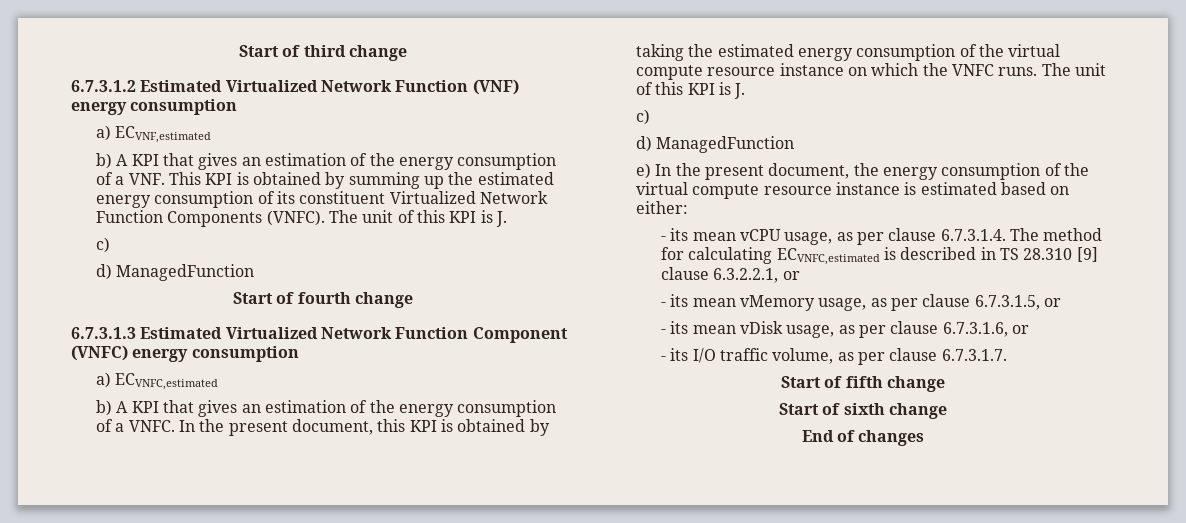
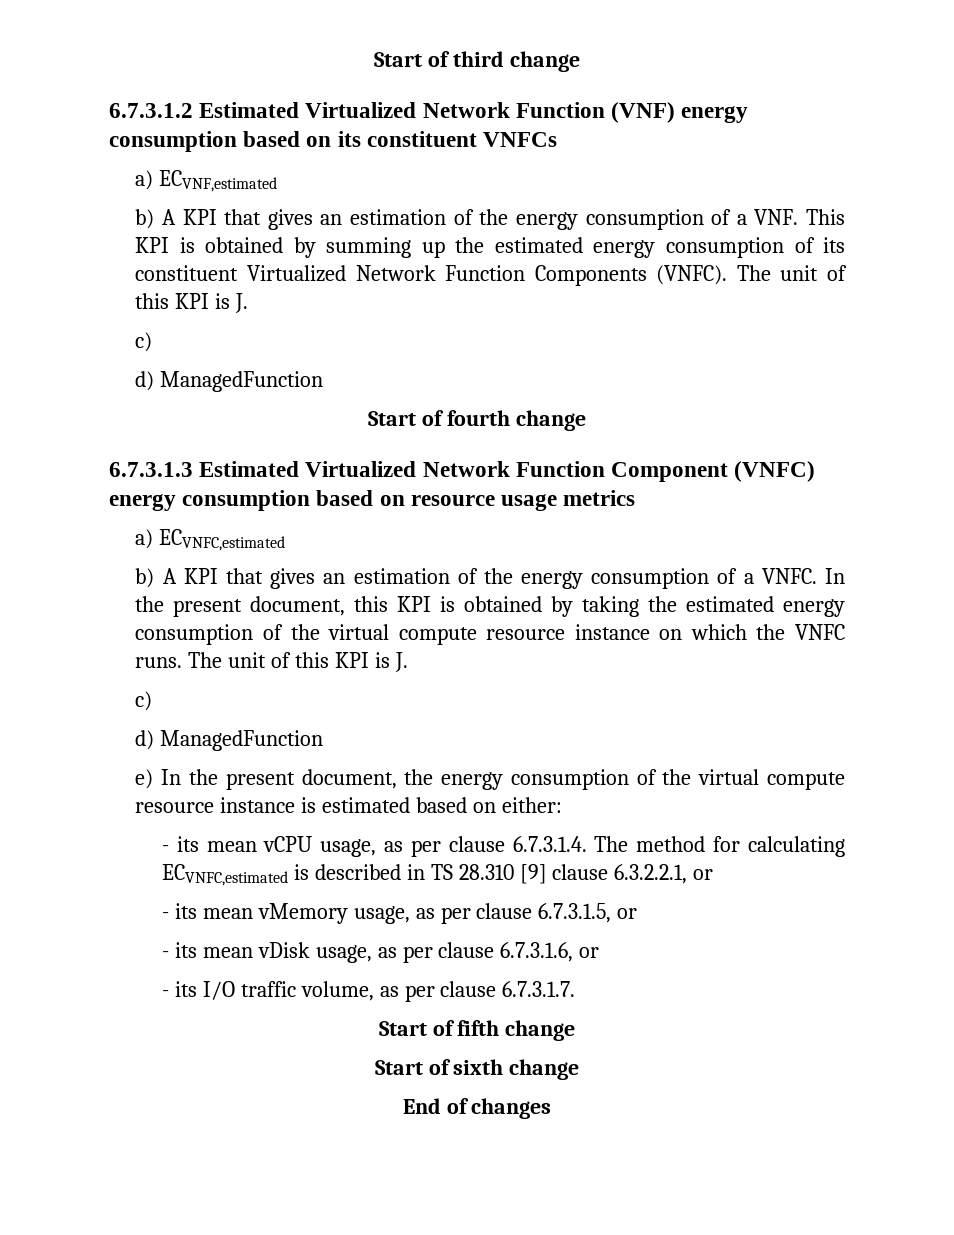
- 6.7.3.1.2 Estimated Virtualized Network Function (VNF) energy consumption
+ 6.7.3.1.2 Estimated Virtualized Network Function (VNF) energy consumption based on its constituent VNFCs
- 6.7.3.1.3 Estimated Virtualized Network Function Component (VNFC) energy consumption
+ 6.7.3.1.3 Estimated Virtualized Network Function Component (VNFC) energy consumption based on resource usage metrics

